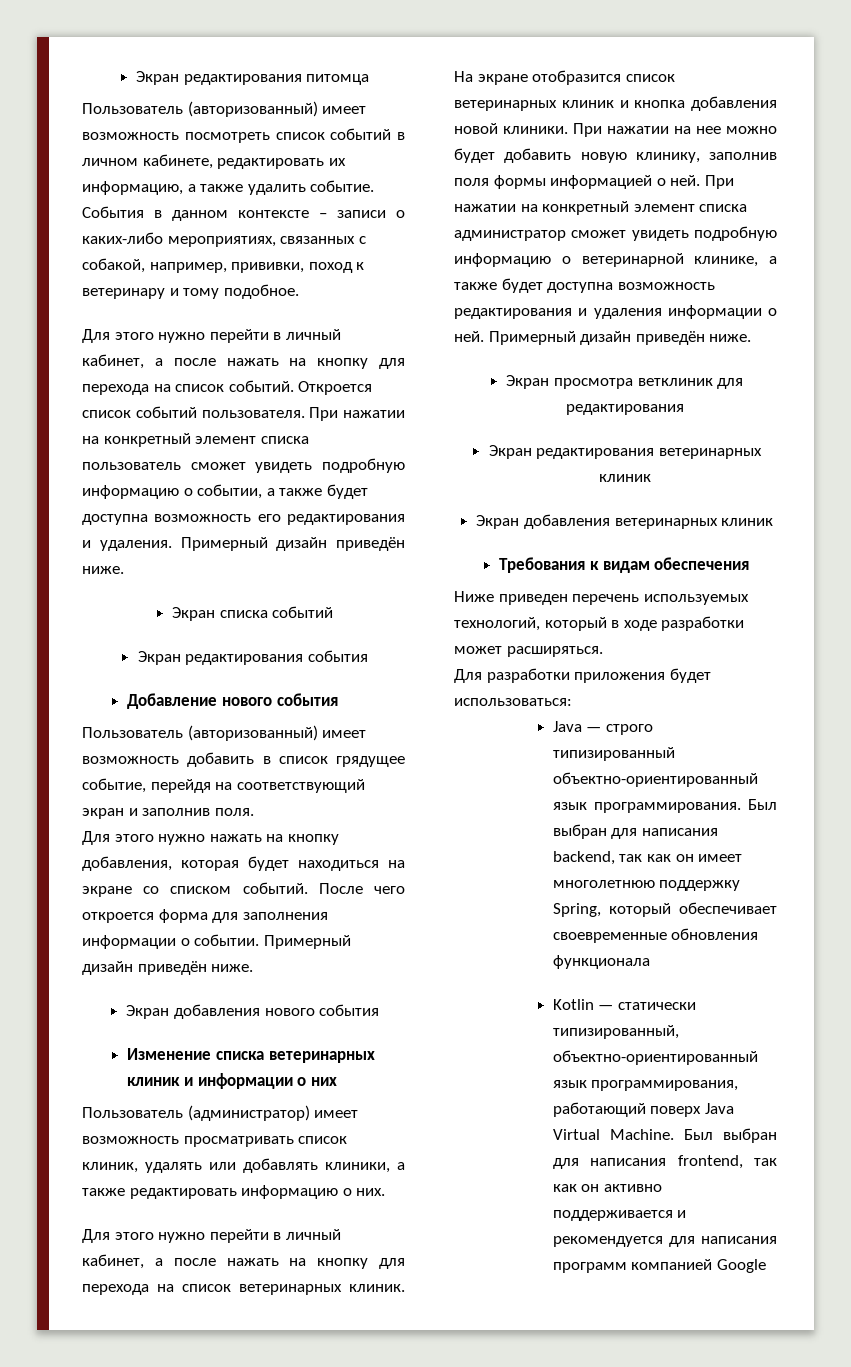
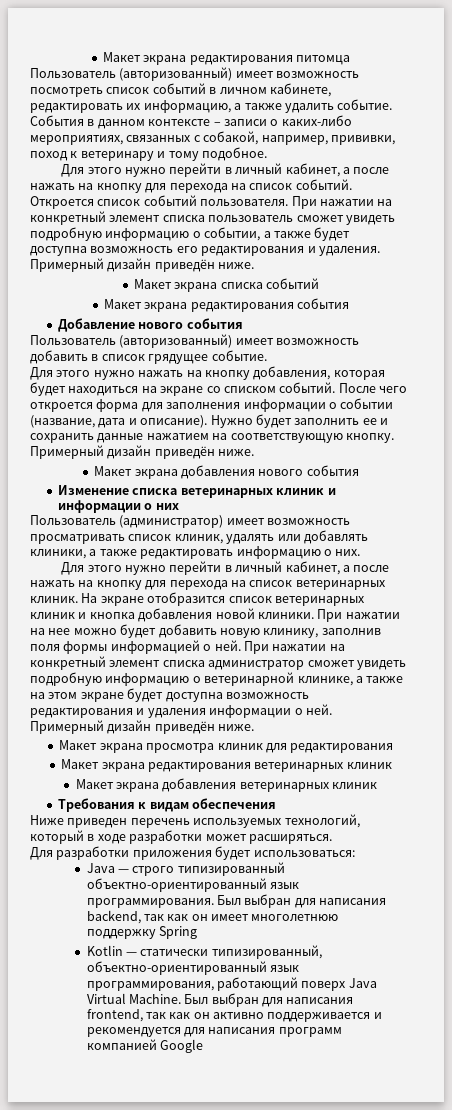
- Экран редактирования питомца
+ Макет экрана редактирования питомца
- Экран списка событий
+ Макет экрана списка событий
- Экран редактирования события
+ Макет экрана редактирования события
- Пользователь (авторизованный) имеет возможность добавить в список грядущее событие, перейдя на соответствующий экран и заполнив поля.
+ Пользователь (авторизованный) имеет возможность добавить в список грядущее событие.
- После чего откроется форма для заполнения информации о событии. Примерный дизайн приведён ниже.
- Экран добавления нового события
+ После чего откроется форма для заполнения информации о событии (название, дата и описание). Нужно будет заполнить ее и сохранить данные нажатием на соответствующую кнопку. Примерный дизайн приведён ниже.
+ Макет экрана добавления нового события
- При нажатии на конкретный элемент списка администратор сможет увидеть подробную информацию о ветеринарной клинике, а также будет доступна возможность редактирования и удаления информации о ней.
+ При нажатии на конкретный элемент списка администратор сможет увидеть подробную информацию о ветеринарной клинике, а также на этом экране будет доступна возможность редактирования и удаления информации о ней.
- Экран просмотра ветклиник для редактирования
+ Макет экрана просмотра клиник для редактирования
- Экран редактирования ветеринарных клиник
+ Макет экрана редактирования ветеринарных клиник
- Экран добавления ветеринарных клиник
+ Макет экрана добавления ветеринарных клиник
- Был выбран для написания backend, так как он имеет многолетнюю поддержку Spring, который обеспечивает своевременные обновления функционала
+ Был выбран для написания backend, так как он имеет многолетнюю поддержку Spring

